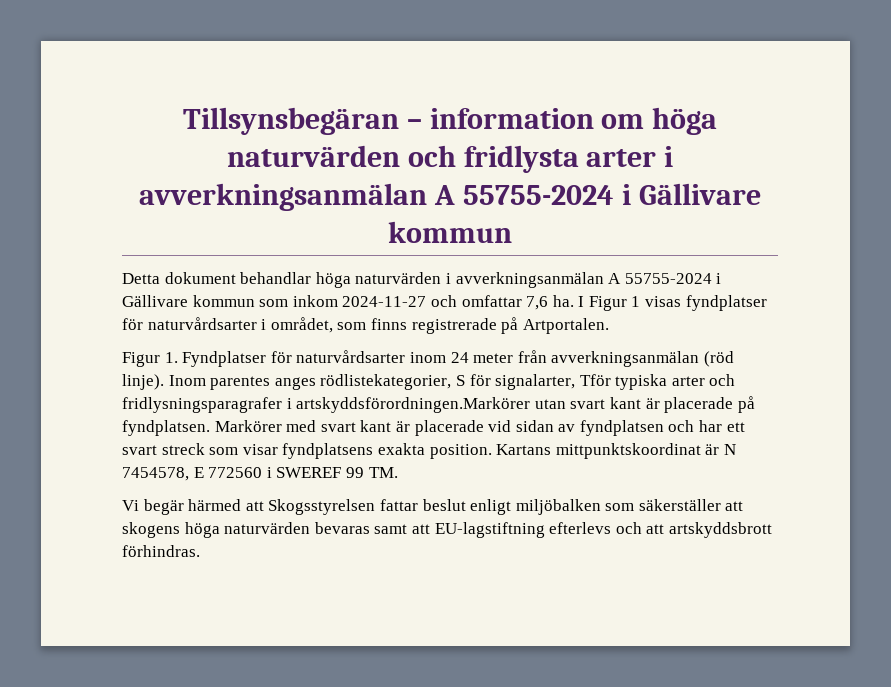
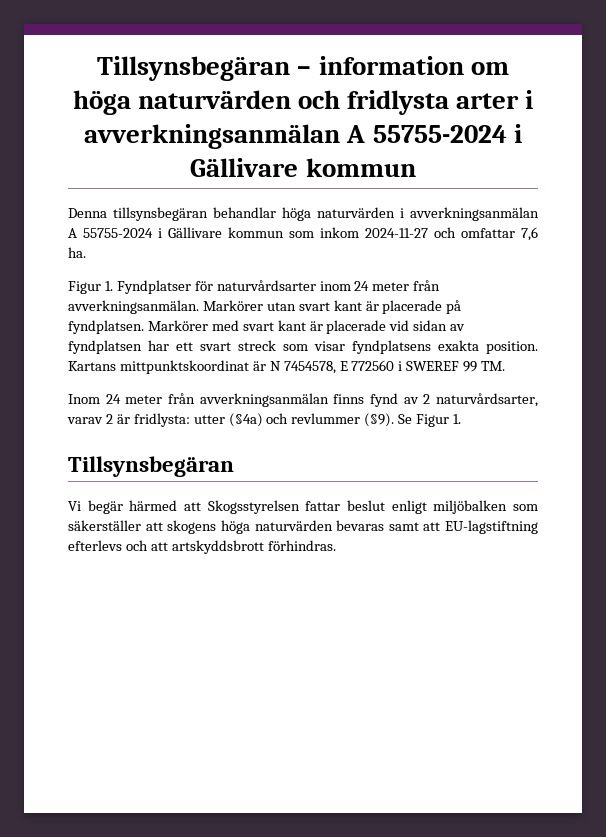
- Detta dokument behandlar höga naturvärden i avverkningsanmälan A 55755-2024 i Gällivare kommun som inkom 2024-11-27 och omfattar 7,6 ha. I Figur 1 visas fyndplatser för naturvårdsarter i området, som finns registrerade på Artportalen.
+ Denna tillsynsbegäran behandlar höga naturvärden i avverkningsanmälan A 55755-2024 i Gällivare kommun som inkom 2024-11-27 och omfattar 7,6 ha.
- Figur 1. Fyndplatser för naturvårdsarter inom 24 meter från avverkningsanmälan (röd linje). Inom parentes anges rödlistekategorier, S för signalarter, Tför typiska arter och fridlysningsparagrafer i artskyddsförordningen.Markörer utan svart kant är placerade på fyndplatsen.
+ Figur 1. Fyndplatser för naturvårdsarter inom 24 meter från avverkningsanmälan. Markörer utan svart kant är placerade på fyndplatsen.
- Markörer med svart kant är placerade vid sidan av fyndplatsen och har ett svart streck som visar fyndplatsens exakta position.
+ Markörer med svart kant är placerade vid sidan av fyndplatsen har ett svart streck som visar fyndplatsens exakta position.
+ Inom 24 meter från avverkningsanmälan finns fynd av 2 naturvårdsarter, varav 2 är fridlysta: utter (§4a) och revlummer (§9). Se Figur 1.
+ Tillsynsbegäran

